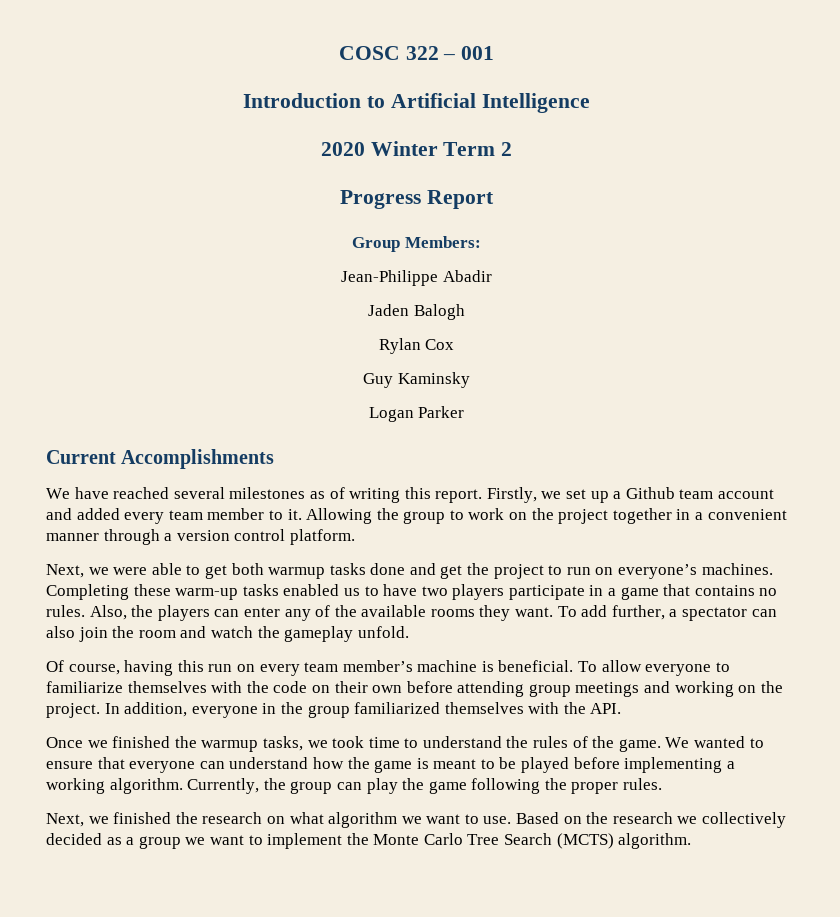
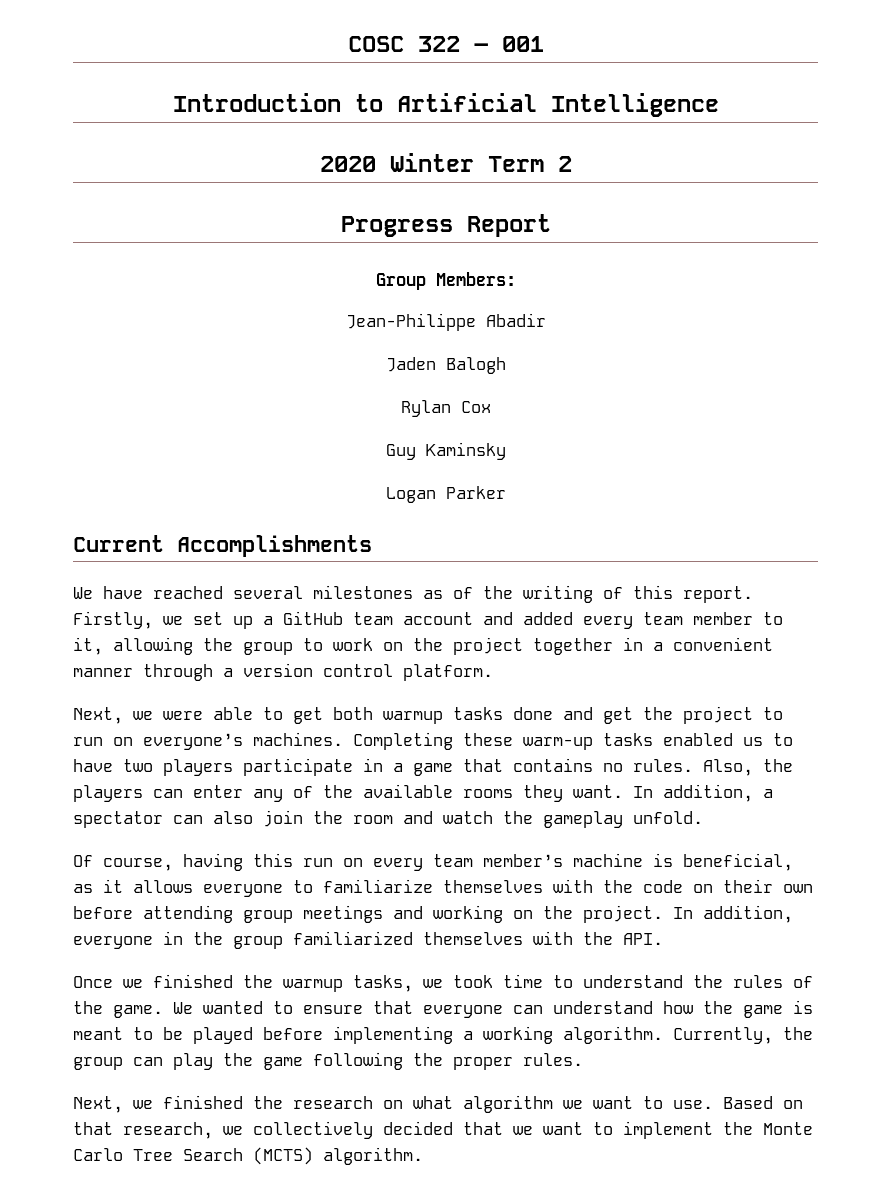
- We have reached several milestones as of writing this report.
+ We have reached several milestones as of the writing of this report.
- Firstly, we set up a Github team account and added every team member to it. Allowing the group to work on the project together in a convenient manner through a version control platform.
+ Firstly, we set up a GitHub team account and added every team member to it, allowing the group to work on the project together in a convenient manner through a version control platform.
- To add further, a spectator can also join the room and watch the gameplay unfold.
+ In addition, a spectator can also join the room and watch the gameplay unfold.
- Of course, having this run on every team member’s machine is beneficial. To allow everyone to familiarize themselves with the code on their own before attending group meetings and working on the project.
+ Of course, having this run on every team member’s machine is beneficial, as it allows everyone to familiarize themselves with the code on their own before attending group meetings and working on the project.
- Based on the research we collectively decided as a group we want to implement the Monte Carlo Tree Search (MCTS) algorithm.
+ Based on that research, we collectively decided that we want to implement the Monte Carlo Tree Search (MCTS) algorithm.

